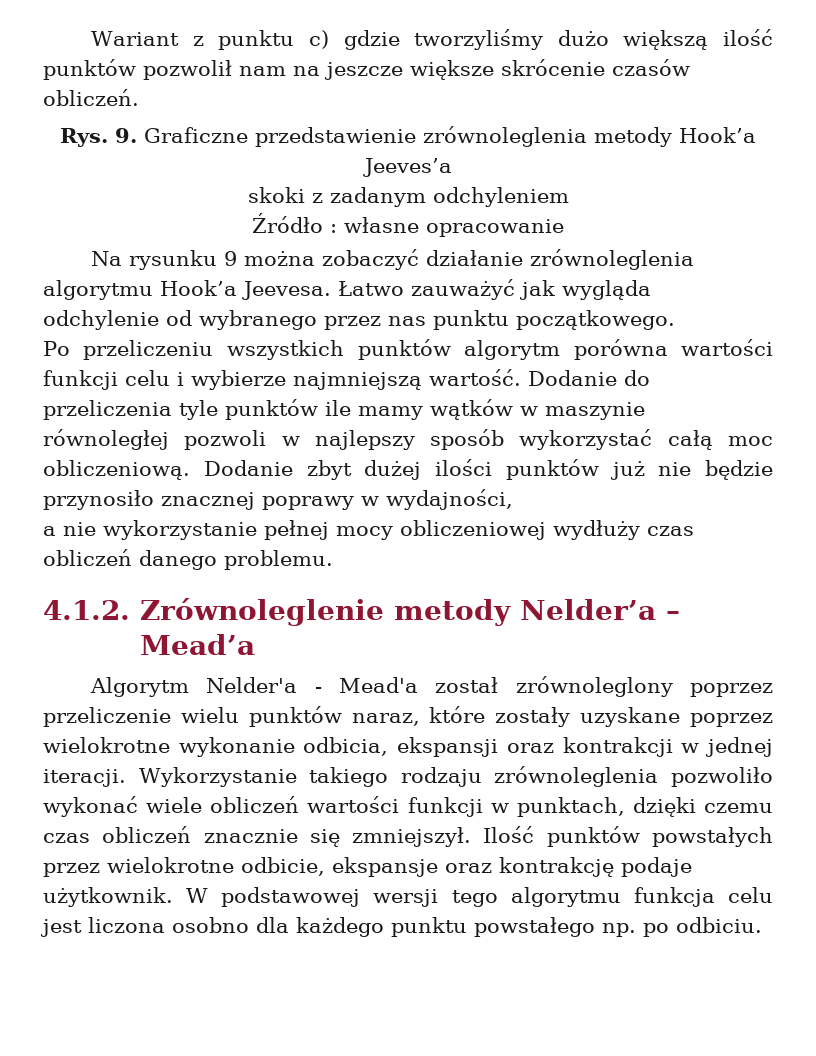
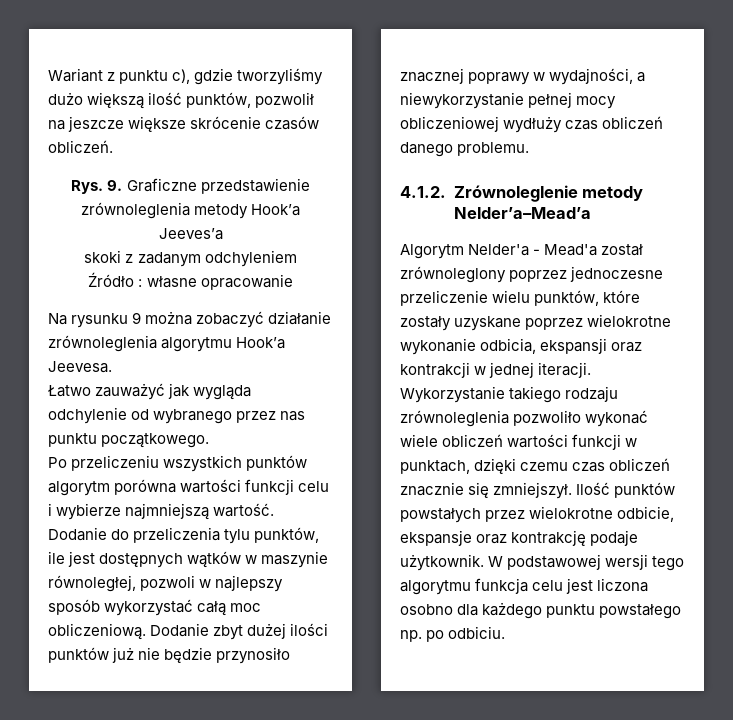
- Wariant z punktu c) gdzie tworzyliśmy dużo większą ilość punktów pozwolił nam na jeszcze większe skrócenie czasów obliczeń.
+ Wariant z punktu c), gdzie tworzyliśmy dużo większą ilość punktów, pozwolił na jeszcze większe skrócenie czasów obliczeń.
- Na rysunku 9 można zobaczyć działanie zrównoleglenia algorytmu Hook’a Jeevesa. Łatwo zauważyć jak wygląda odchylenie od wybranego przez nas punktu początkowego.
+ Na rysunku 9 można zobaczyć działanie zrównoleglenia algorytmu Hook’a Jeevesa.
+ Łatwo zauważyć jak wygląda odchylenie od wybranego przez nas punktu początkowego.
- Dodanie do przeliczenia tyle punktów ile mamy wątków w maszynie równoległej pozwoli w najlepszy sposób wykorzystać całą moc obliczeniową.
+ Dodanie do przeliczenia tylu punktów, ile jest dostępnych wątków w maszynie równoległej, pozwoli w najlepszy sposób wykorzystać całą moc obliczeniową.
- Dodanie zbyt dużej ilości punktów już nie będzie przynosiło znacznej poprawy w wydajności,
- a nie wykorzystanie pełnej mocy obliczeniowej wydłuży czas obliczeń danego problemu.
+ Dodanie zbyt dużej ilości punktów już nie będzie przynosiło znacznej poprawy w wydajności, a niewykorzystanie pełnej mocy obliczeniowej wydłuży czas obliczeń danego problemu.
- 4.1.2. Zrównoleglenie metody Nelder’a – Mead’a
+ 4.1.2. Zrównoleglenie metody Nelder’a–Mead’a
- Algorytm Nelder'a - Mead'a został zrównoleglony poprzez przeliczenie wielu punktów naraz, które zostały uzyskane poprzez wielokrotne wykonanie odbicia, ekspansji oraz kontrakcji w jednej iteracji.
+ Algorytm Nelder'a - Mead'a został zrównoleglony poprzez jednoczesne przeliczenie wielu punktów, które zostały uzyskane poprzez wielokrotne wykonanie odbicia, ekspansji oraz kontrakcji w jednej iteracji.

